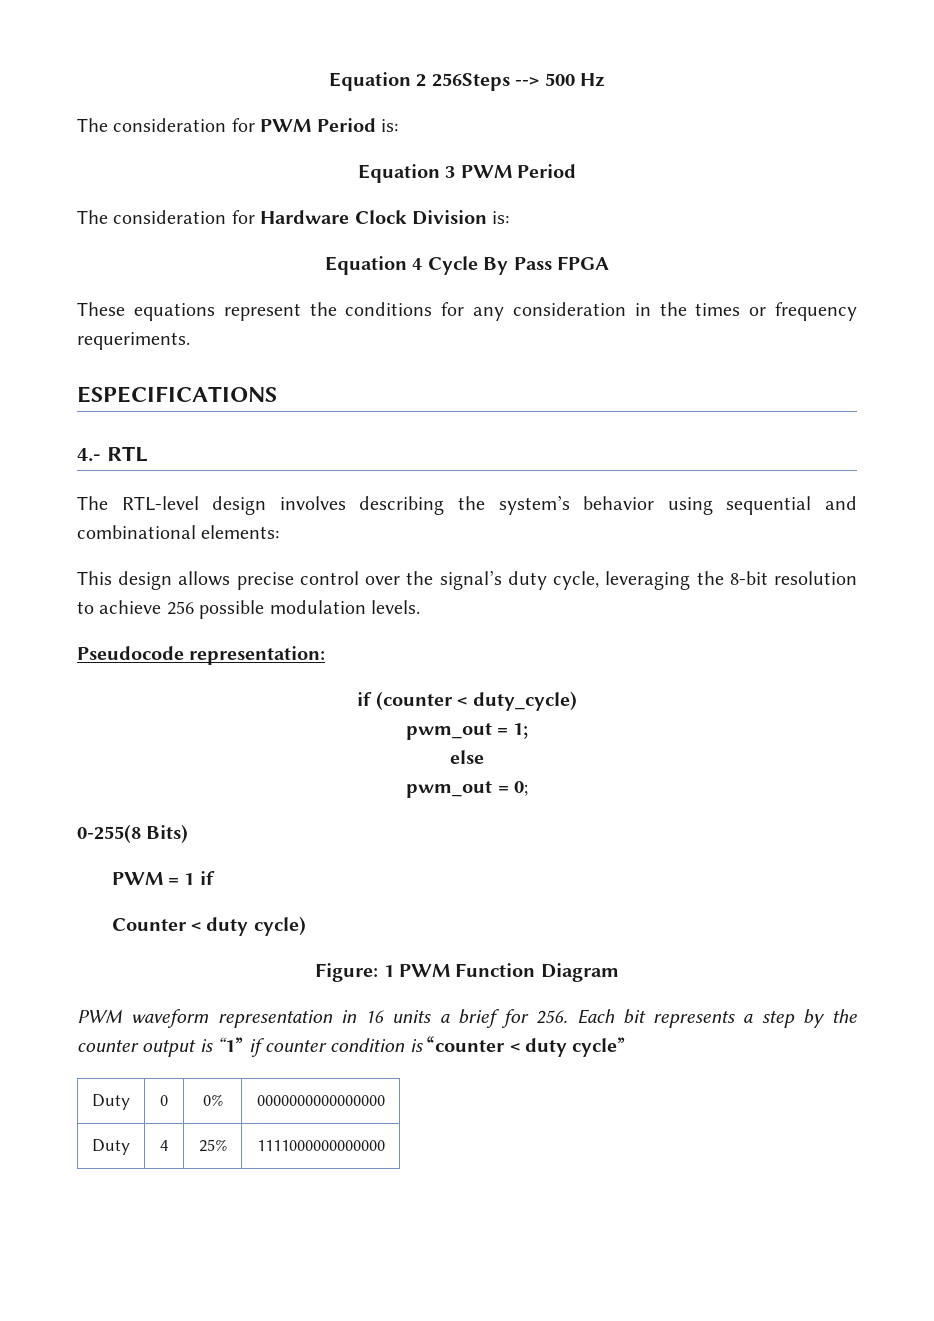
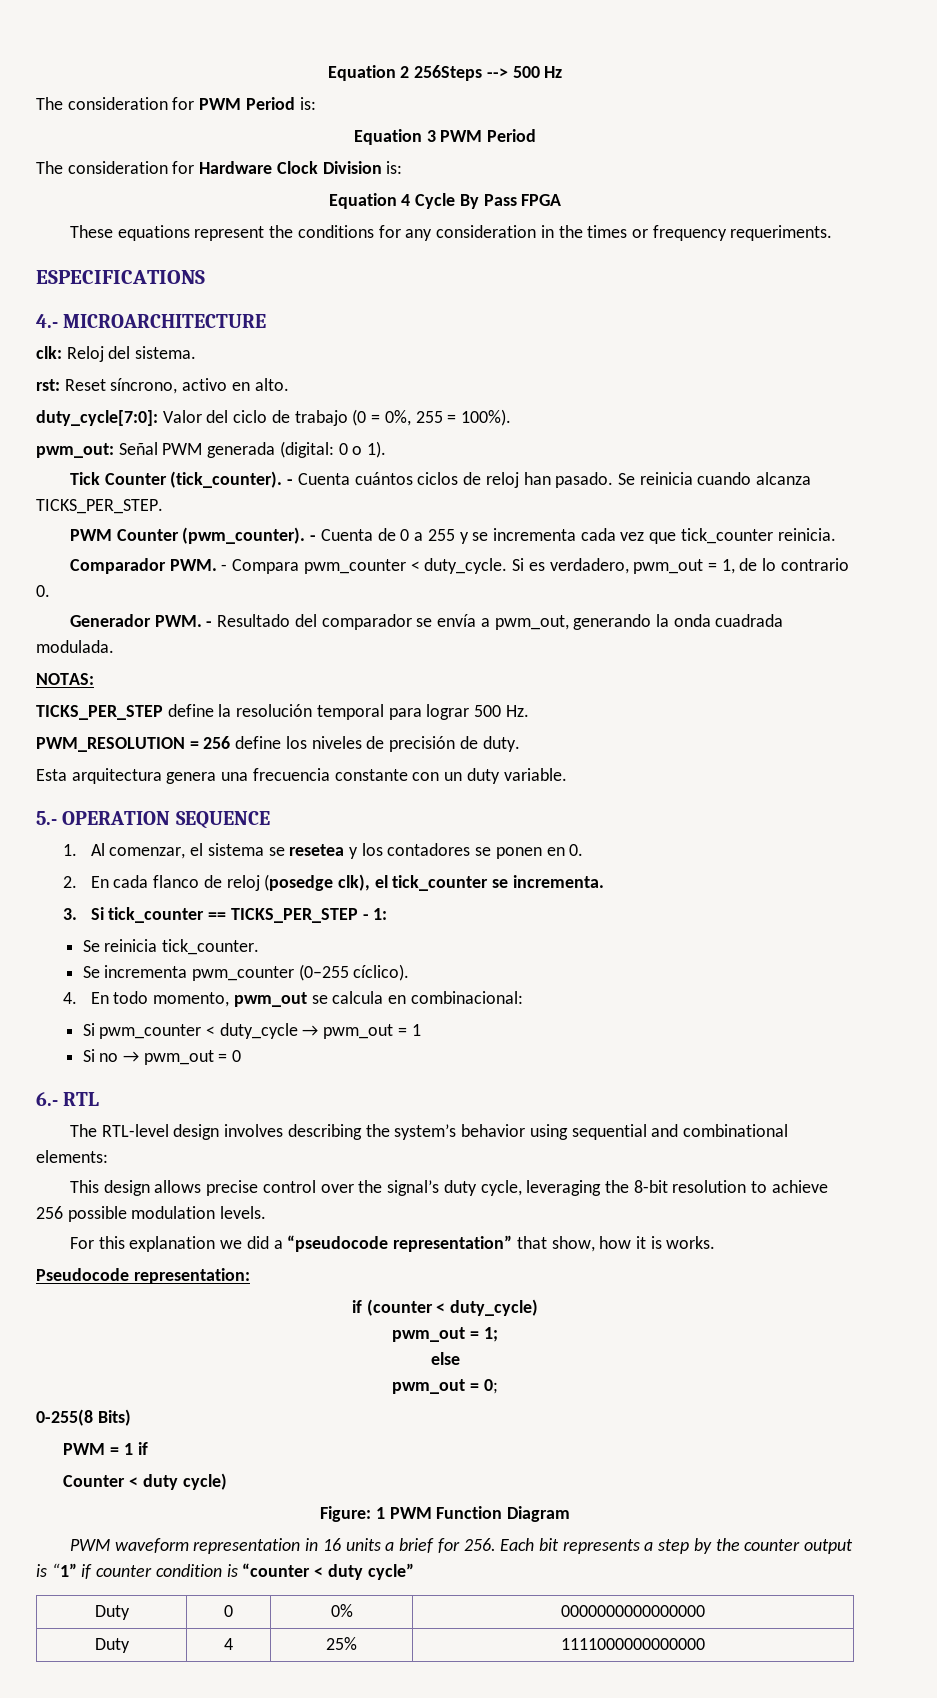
- 4.- RTL
+ 4.- MICROARCHITECTURE
+ clk: Reloj del sistema.
+ rst: Reset síncrono, activo en alto.
+ duty_cycle[7:0]: Valor del ciclo de trabajo (0 = 0%, 255 = 100%).
+ pwm_out: Señal PWM generada (digital: 0 o 1).
+ Tick Counter (tick_counter). - Cuenta cuántos ciclos de reloj han pasado. Se reinicia cuando alcanza TICKS_PER_STEP.
+ PWM Counter (pwm_counter). - Cuenta de 0 a 255 y se incrementa cada vez que tick_counter reinicia.
+ Comparador PWM. - Compara pwm_counter < duty_cycle. Si es verdadero, pwm_out = 1, de lo contrario 0.
+ Generador PWM. - Resultado del comparador se envía a pwm_out, generando la onda cuadrada modulada.
+ NOTAS:
+ TICKS_PER_STEP define la resolución temporal para lograr 500 Hz.
+ PWM_RESOLUTION = 256 define los niveles de precisión de duty.
+ Esta arquitectura genera una frecuencia constante con un duty variable.
+ 5.- OPERATION SEQUENCE
+ 1. Al comenzar, el sistema se resetea y los contadores se ponen en 0.
+ 2. En cada flanco de reloj (posedge clk), el tick_counter se incrementa.
+ 3. Si tick_counter == TICKS_PER_STEP - 1:
+ Se reinicia tick_counter.
+ Se incrementa pwm_counter (0–255 cíclico).
+ 4. En todo momento, pwm_out se calcula en combinacional:
+ Si pwm_counter < duty_cycle → pwm_out = 1
+ Si no → pwm_out = 0
+ 6.- RTL
+ For this explanation we did a “pseudocode representation” that show, how it is works.

